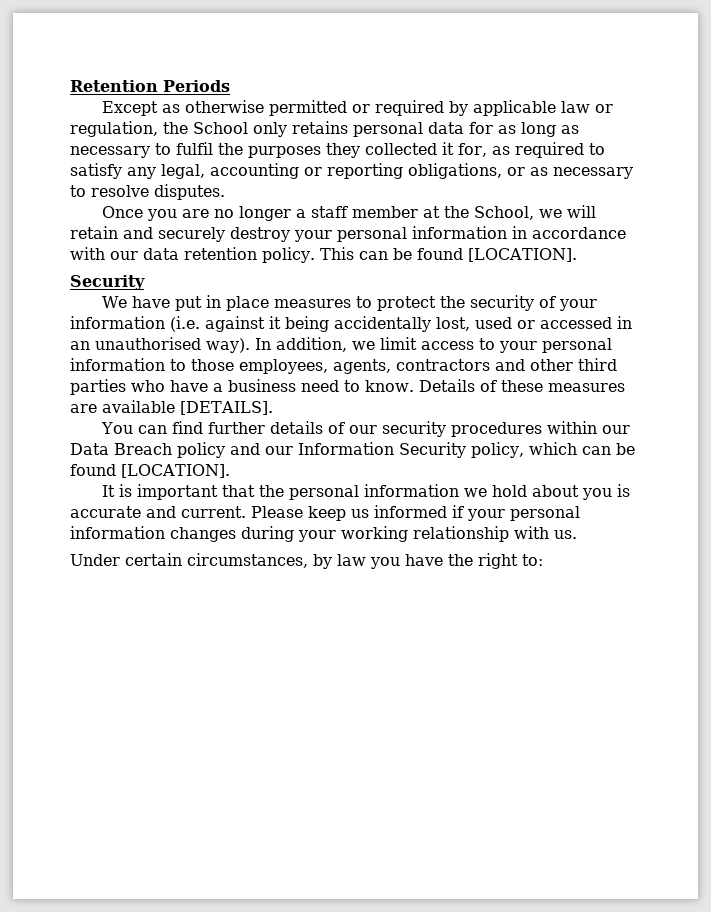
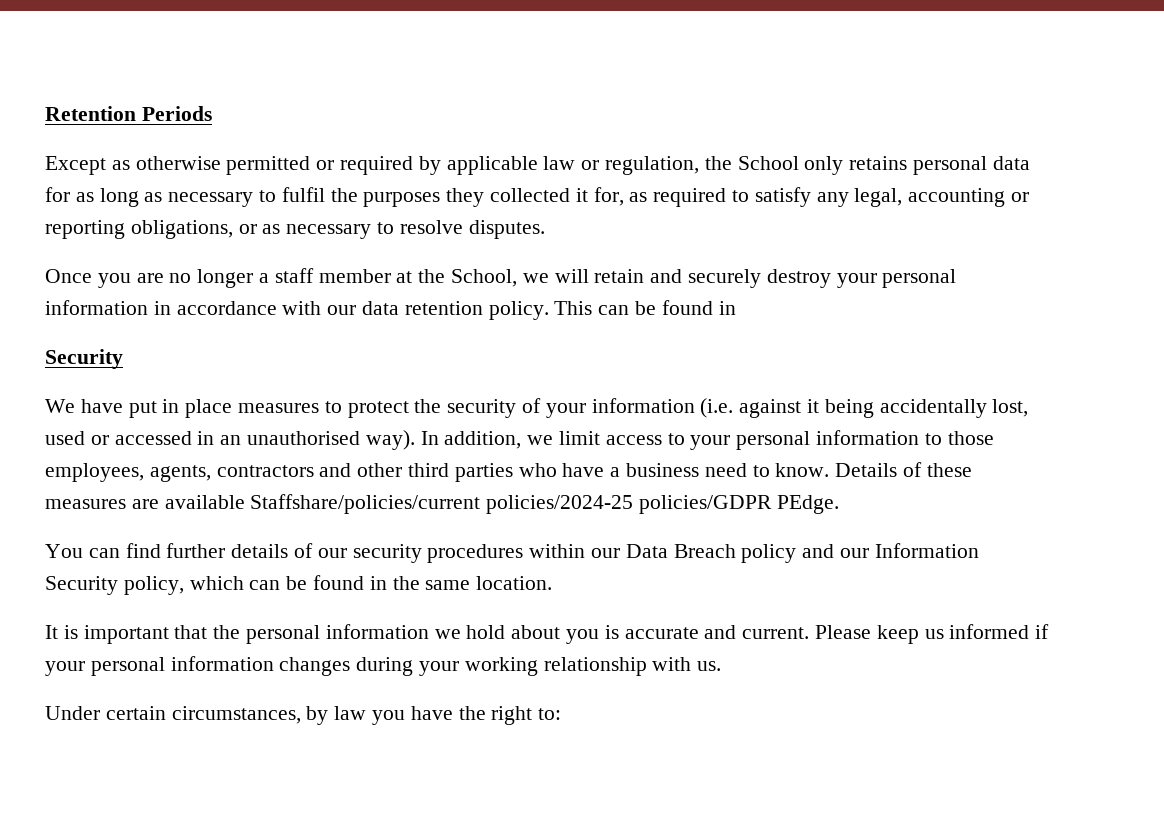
- This can be found [LOCATION].
+ This can be found in
- Details of these measures are available [DETAILS].
+ Details of these measures are available Staffshare/policies/current policies/2024-25 policies/GDPR PEdge.
- You can find further details of our security procedures within our Data Breach policy and our Information Security policy, which can be found [LOCATION].
+ You can find further details of our security procedures within our Data Breach policy and our Information Security policy, which can be found in the same location.

